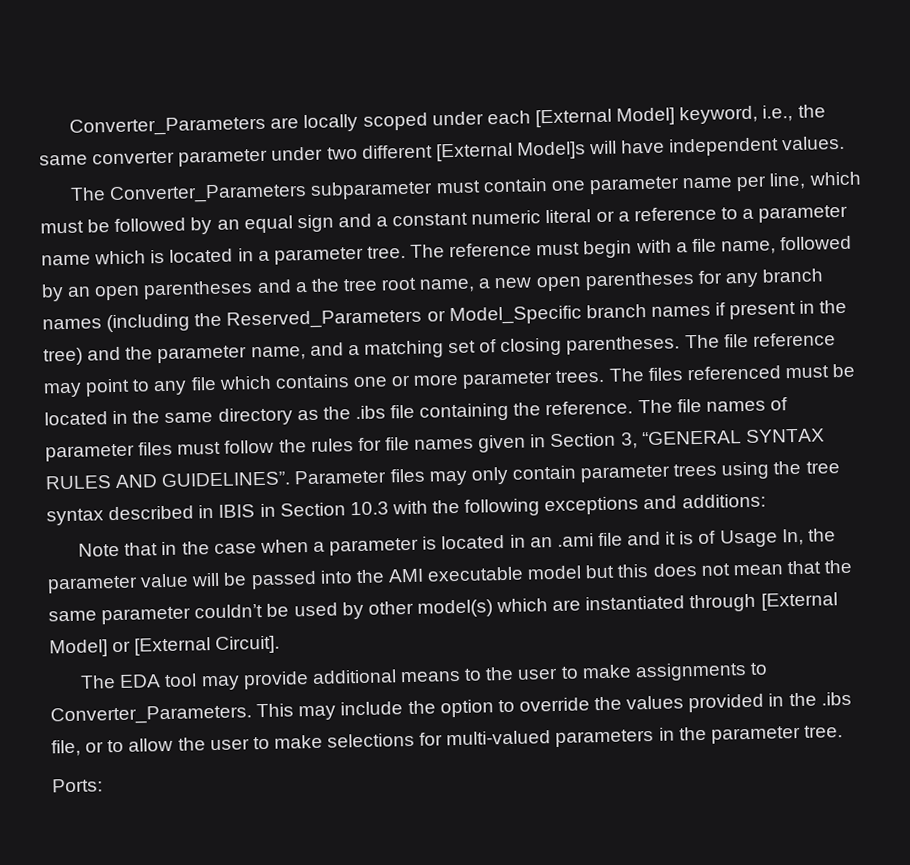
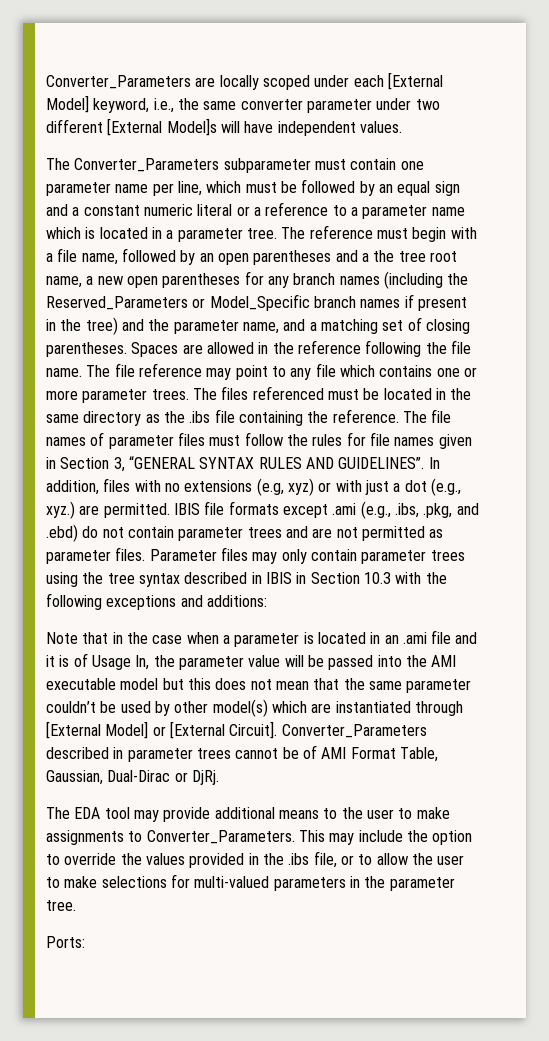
+ Spaces are allowed in the reference following the file name.
+ In addition, files with no extensions (e.g, xyz) or with just a dot (e.g., xyz.) are permitted. IBIS file formats except .ami (e.g., .ibs, .pkg, and .ebd) do not contain parameter trees and are not permitted as parameter files.
+ Converter_Parameters described in parameter trees cannot be of AMI Format Table, Gaussian, Dual-Dirac or DjRj.

